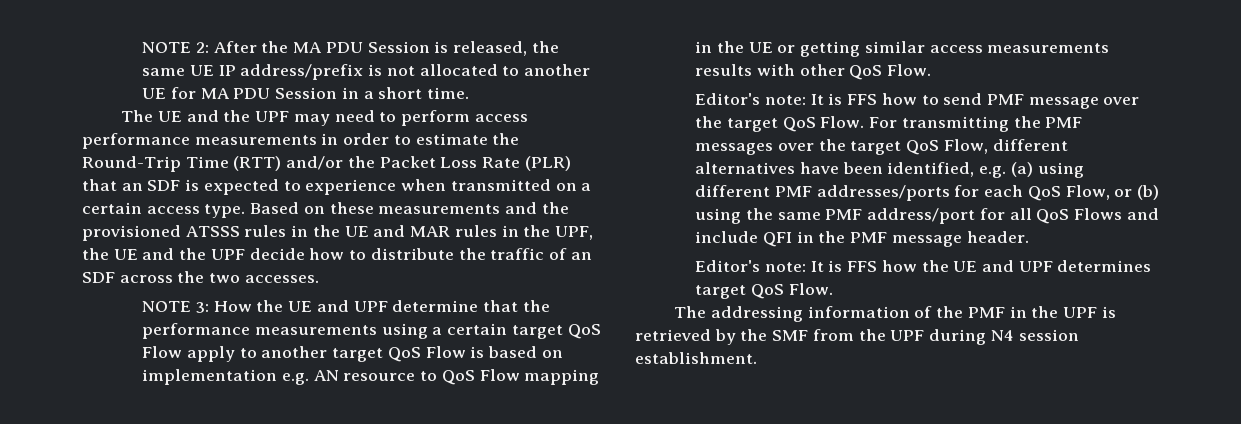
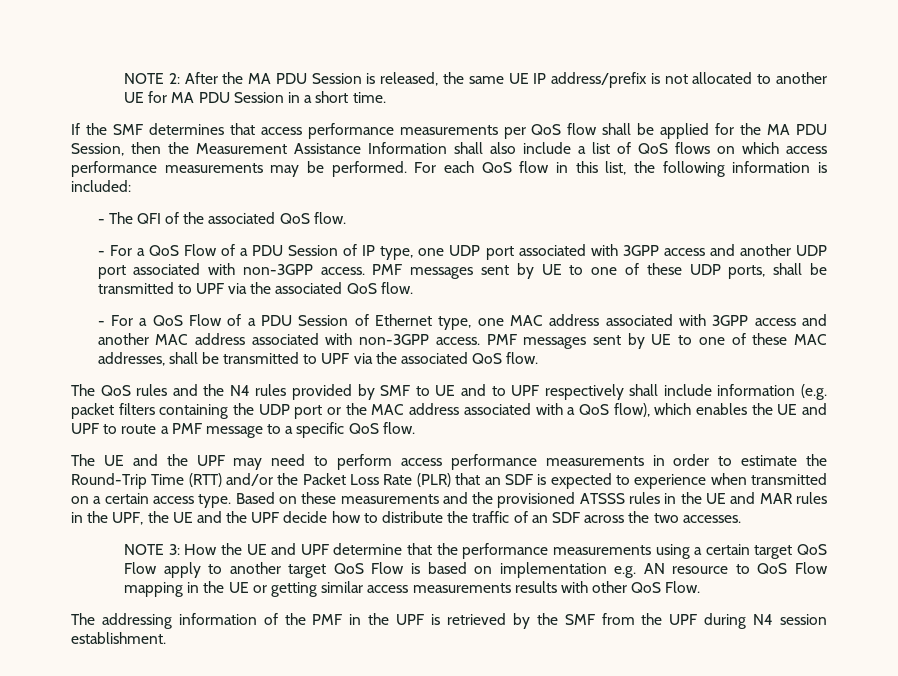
+ If the SMF determines that access performance measurements per QoS flow shall be applied for the MA PDU Session, then the Measurement Assistance Information shall also include a list of QoS flows on which access performance measurements may be performed. For each QoS flow in this list, the following information is included:
+ - The QFI of the associated QoS flow.
+ - For a QoS Flow of a PDU Session of IP type, one UDP port associated with 3GPP access and another UDP port associated with non-3GPP access. PMF messages sent by UE to one of these UDP ports, shall be transmitted to UPF via the associated QoS flow.
+ - For a QoS Flow of a PDU Session of Ethernet type, one MAC address associated with 3GPP access and another MAC address associated with non-3GPP access. PMF messages sent by UE to one of these MAC addresses, shall be transmitted to UPF via the associated QoS flow.
+ The QoS rules and the N4 rules provided by SMF to UE and to UPF respectively shall include information (e.g. packet filters containing the UDP port or the MAC address associated with a QoS flow), which enables the UE and UPF to route a PMF message to a specific QoS flow.
- Editor's note: It is FFS how to send PMF message over the target QoS Flow. For transmitting the PMF messages over the target QoS Flow, different alternatives have been identified, e.g. (a) using different PMF addresses/ports for each QoS Flow, or (b) using the same PMF address/port for all QoS Flows and include QFI in the PMF message header.
- Editor's note: It is FFS how the UE and UPF determines target QoS Flow.

